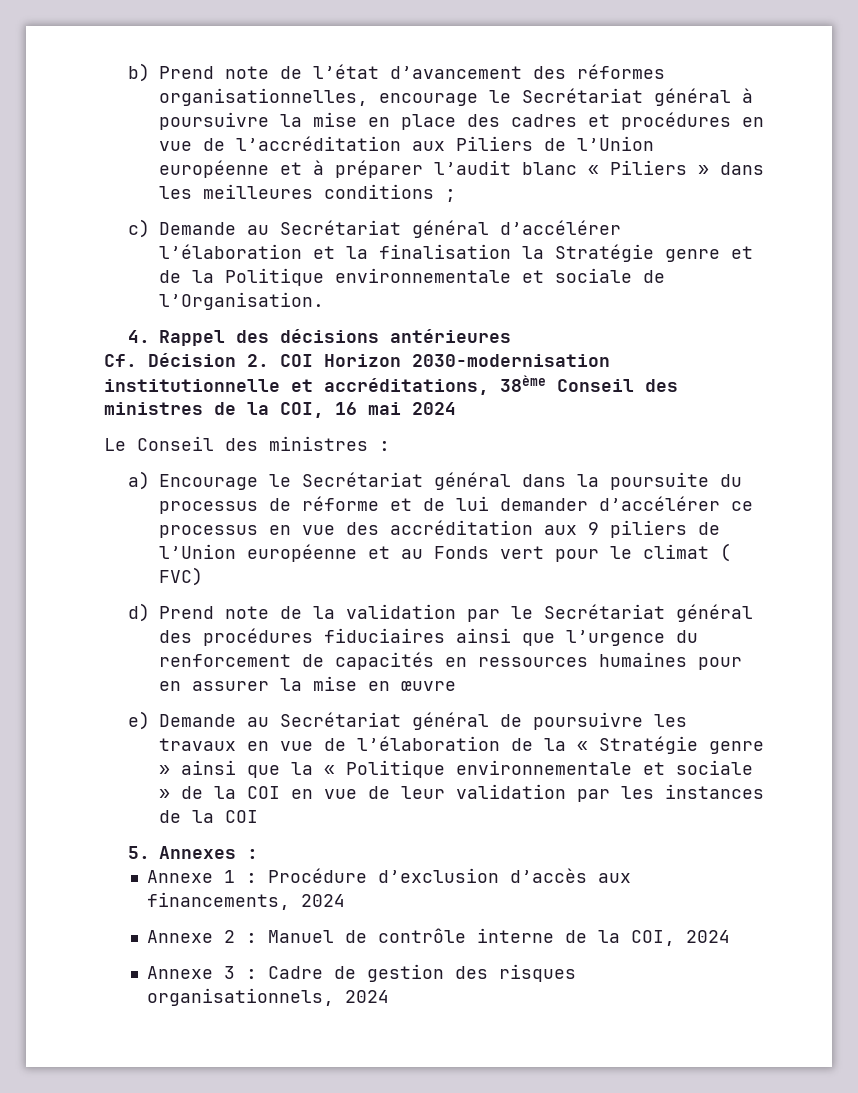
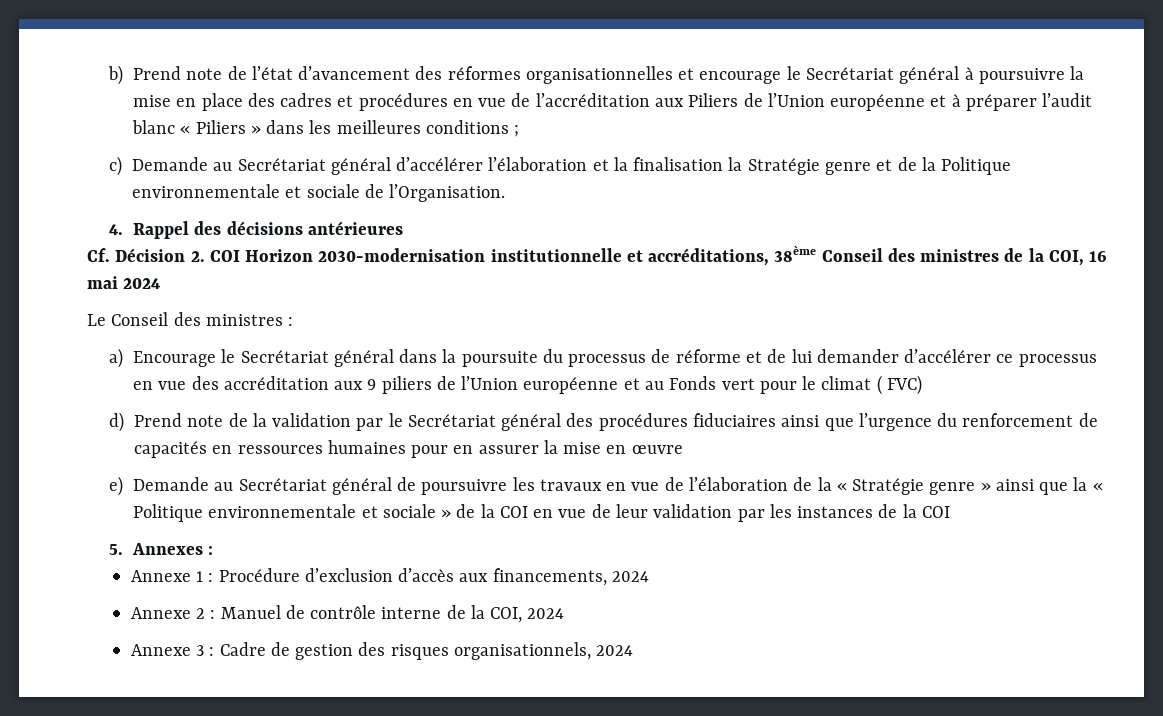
- b) Prend note de l’état d’avancement des réformes organisationnelles, encourage le Secrétariat général à poursuivre la mise en place des cadres et procédures en vue de l’accréditation aux Piliers de l’Union européenne et à préparer l’audit blanc « Piliers » dans les meilleures conditions ;
+ b) Prend note de l’état d’avancement des réformes organisationnelles et encourage le Secrétariat général à poursuivre la mise en place des cadres et procédures en vue de l’accréditation aux Piliers de l’Union européenne et à préparer l’audit blanc « Piliers » dans les meilleures conditions ;

